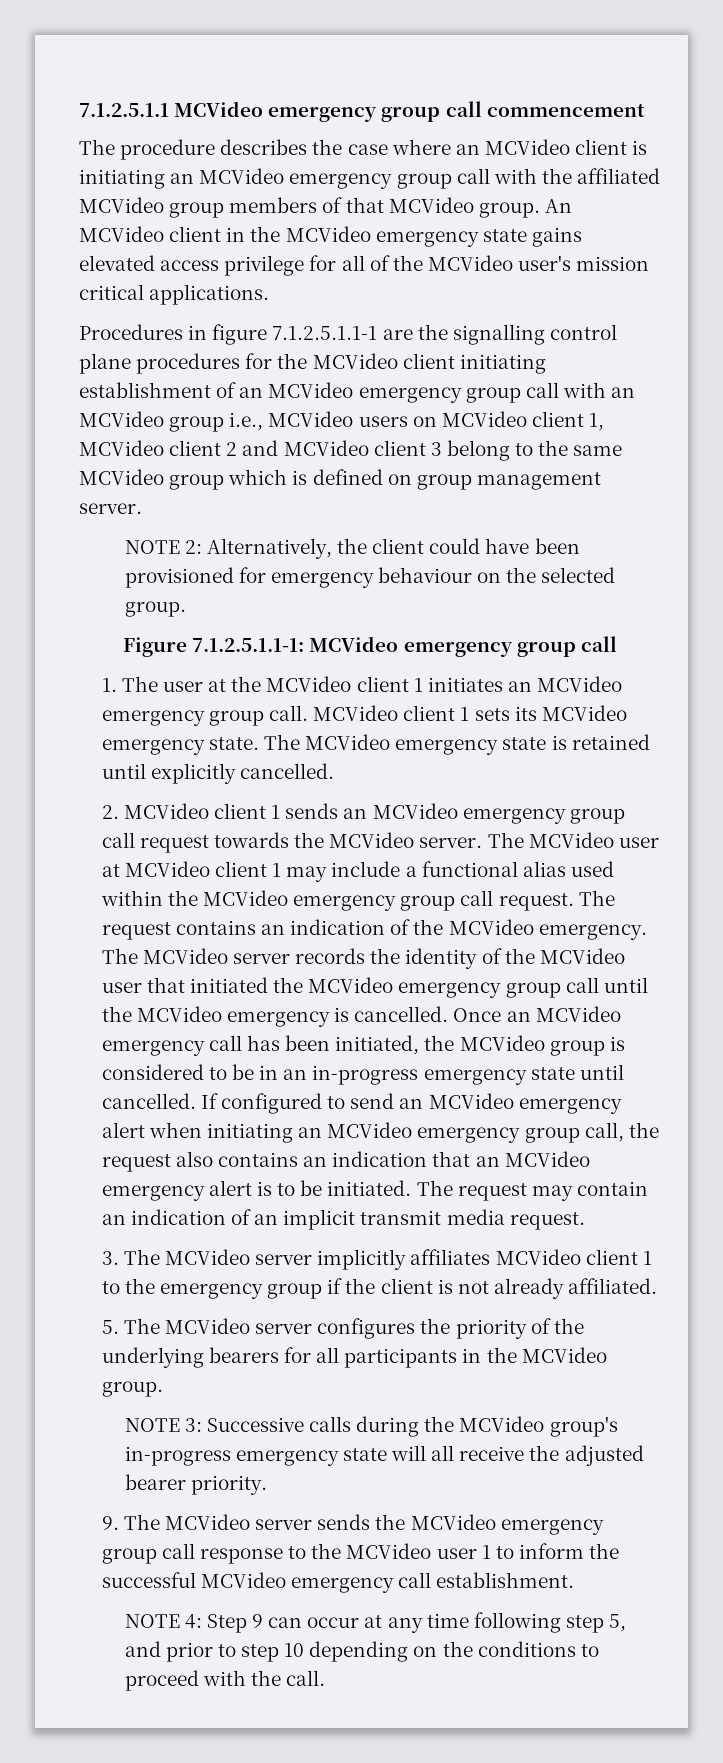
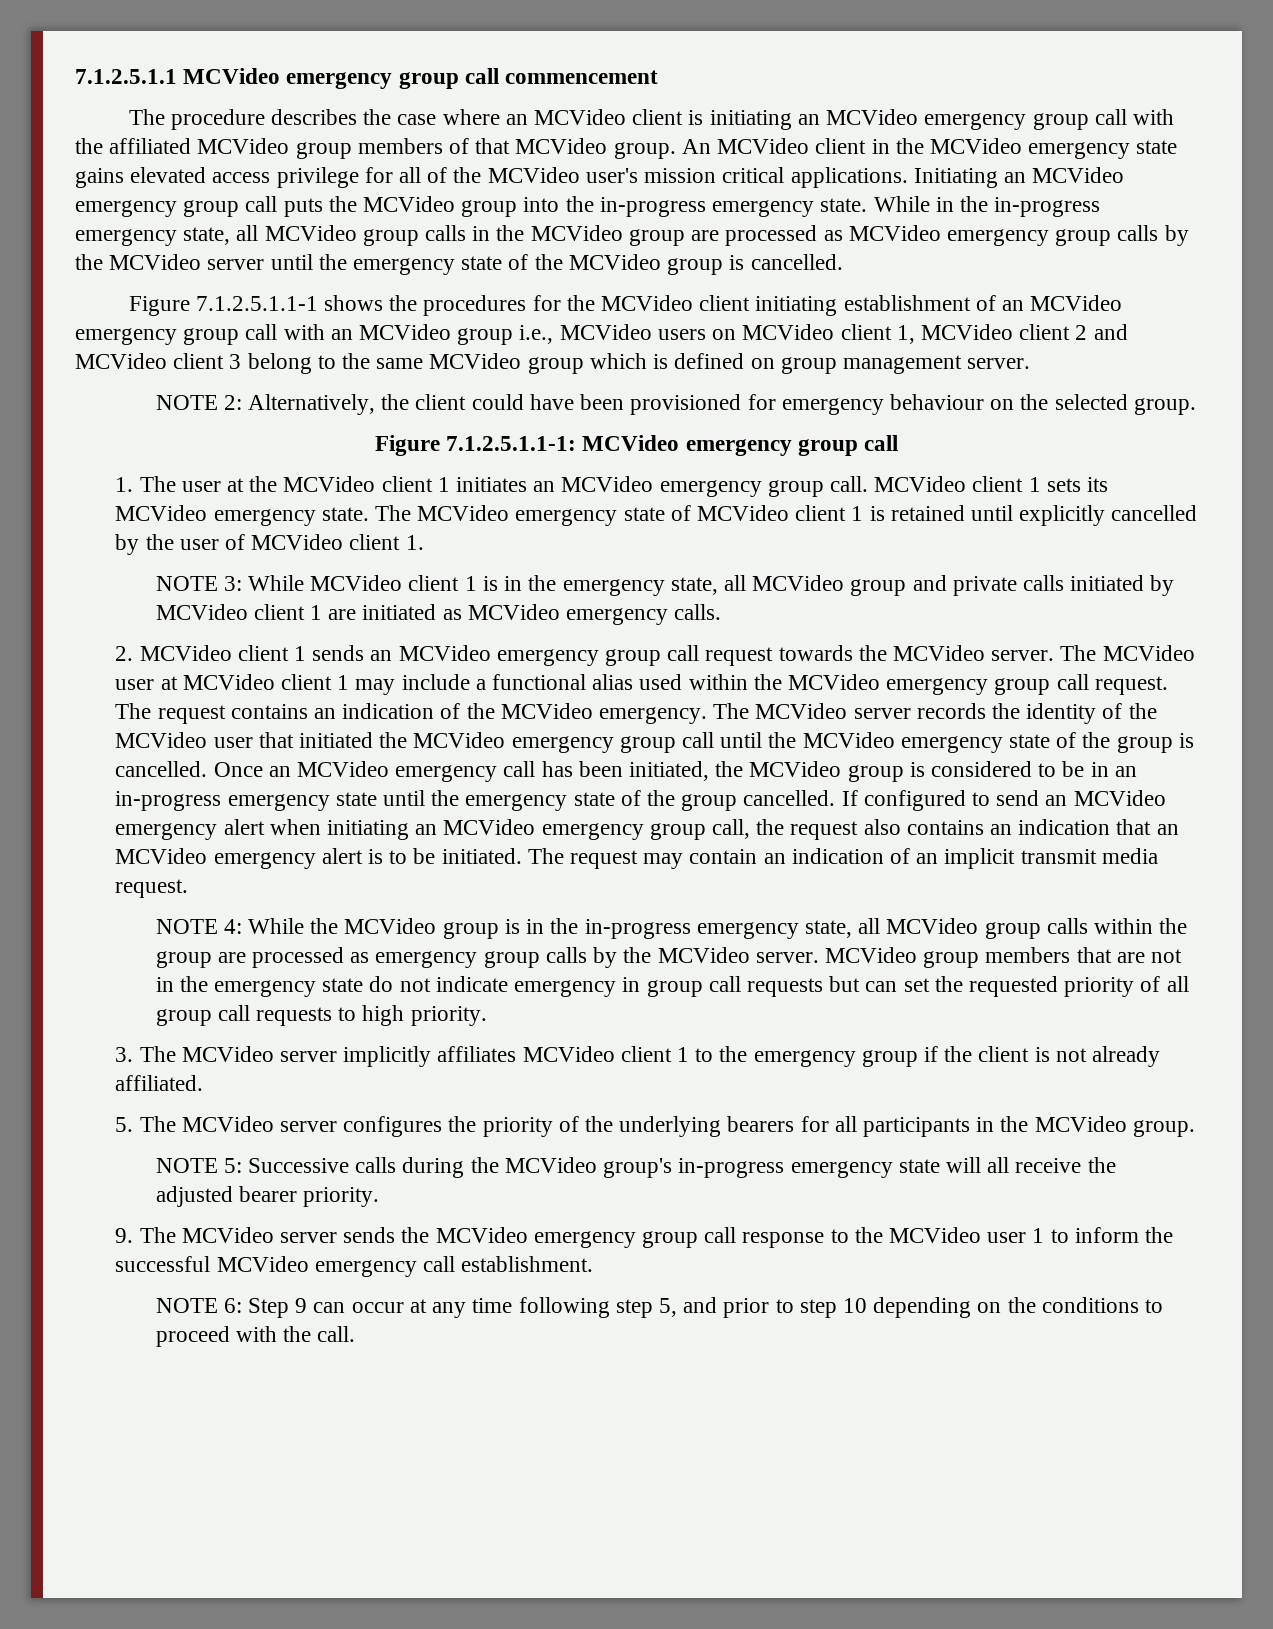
- An MCVideo client in the MCVideo emergency state gains elevated access privilege for all of the MCVideo user's mission critical applications.
- Procedures in figure 7.1.2.5.1.1-1 are the signalling control plane procedures for the MCVideo client initiating establishment of an MCVideo emergency group call with an MCVideo group i.e., MCVideo users on MCVideo client 1, MCVideo client 2 and MCVideo client 3 belong to the same MCVideo group which is defined on group management server.
+ An MCVideo client in the MCVideo emergency state gains elevated access privilege for all of the MCVideo user's mission critical applications. Initiating an MCVideo emergency group call puts the MCVideo group into the in-progress emergency state. While in the in-progress emergency state, all MCVideo group calls in the MCVideo group are processed as MCVideo emergency group calls by the MCVideo server until the emergency state of the MCVideo group is cancelled.
+ Figure 7.1.2.5.1.1-1 shows the procedures for the MCVideo client initiating establishment of an MCVideo emergency group call with an MCVideo group i.e., MCVideo users on MCVideo client 1, MCVideo client 2 and MCVideo client 3 belong to the same MCVideo group which is defined on group management server.
- The MCVideo emergency state is retained until explicitly cancelled.
+ The MCVideo emergency state of MCVideo client 1 is retained until explicitly cancelled by the user of MCVideo client 1.
+ NOTE 3: While MCVideo client 1 is in the emergency state, all MCVideo group and private calls initiated by MCVideo client 1 are initiated as MCVideo emergency calls.
- The MCVideo server records the identity of the MCVideo user that initiated the MCVideo emergency group call until the MCVideo emergency is cancelled.
+ The MCVideo server records the identity of the MCVideo user that initiated the MCVideo emergency group call until the MCVideo emergency state of the group is cancelled.
- Once an MCVideo emergency call has been initiated, the MCVideo group is considered to be in an in-progress emergency state until cancelled.
+ Once an MCVideo emergency call has been initiated, the MCVideo group is considered to be in an in-progress emergency state until the emergency state of the group cancelled.
+ NOTE 4: While the MCVideo group is in the in-progress emergency state, all MCVideo group calls within the group are processed as emergency group calls by the MCVideo server. MCVideo group members that are not in the emergency state do not indicate emergency in group call requests but can set the requested priority of all group call requests to high priority.
- NOTE 3: Successive calls during the MCVideo group's in-progress emergency state will all receive the adjusted bearer priority.
+ NOTE 5: Successive calls during the MCVideo group's in-progress emergency state will all receive the adjusted bearer priority.
- NOTE 4: Step 9 can occur at any time following step 5, and prior to step 10 depending on the conditions to proceed with the call.
+ NOTE 6: Step 9 can occur at any time following step 5, and prior to step 10 depending on the conditions to proceed with the call.

